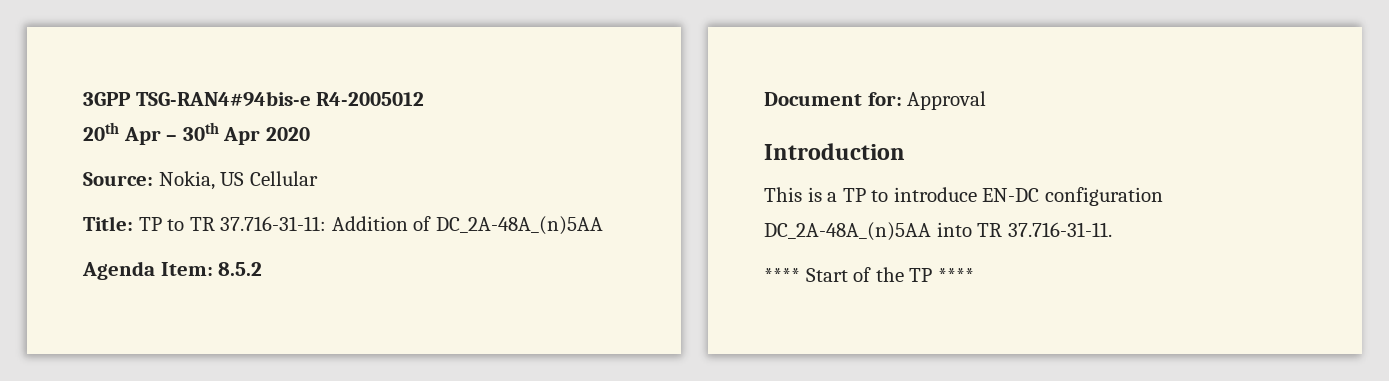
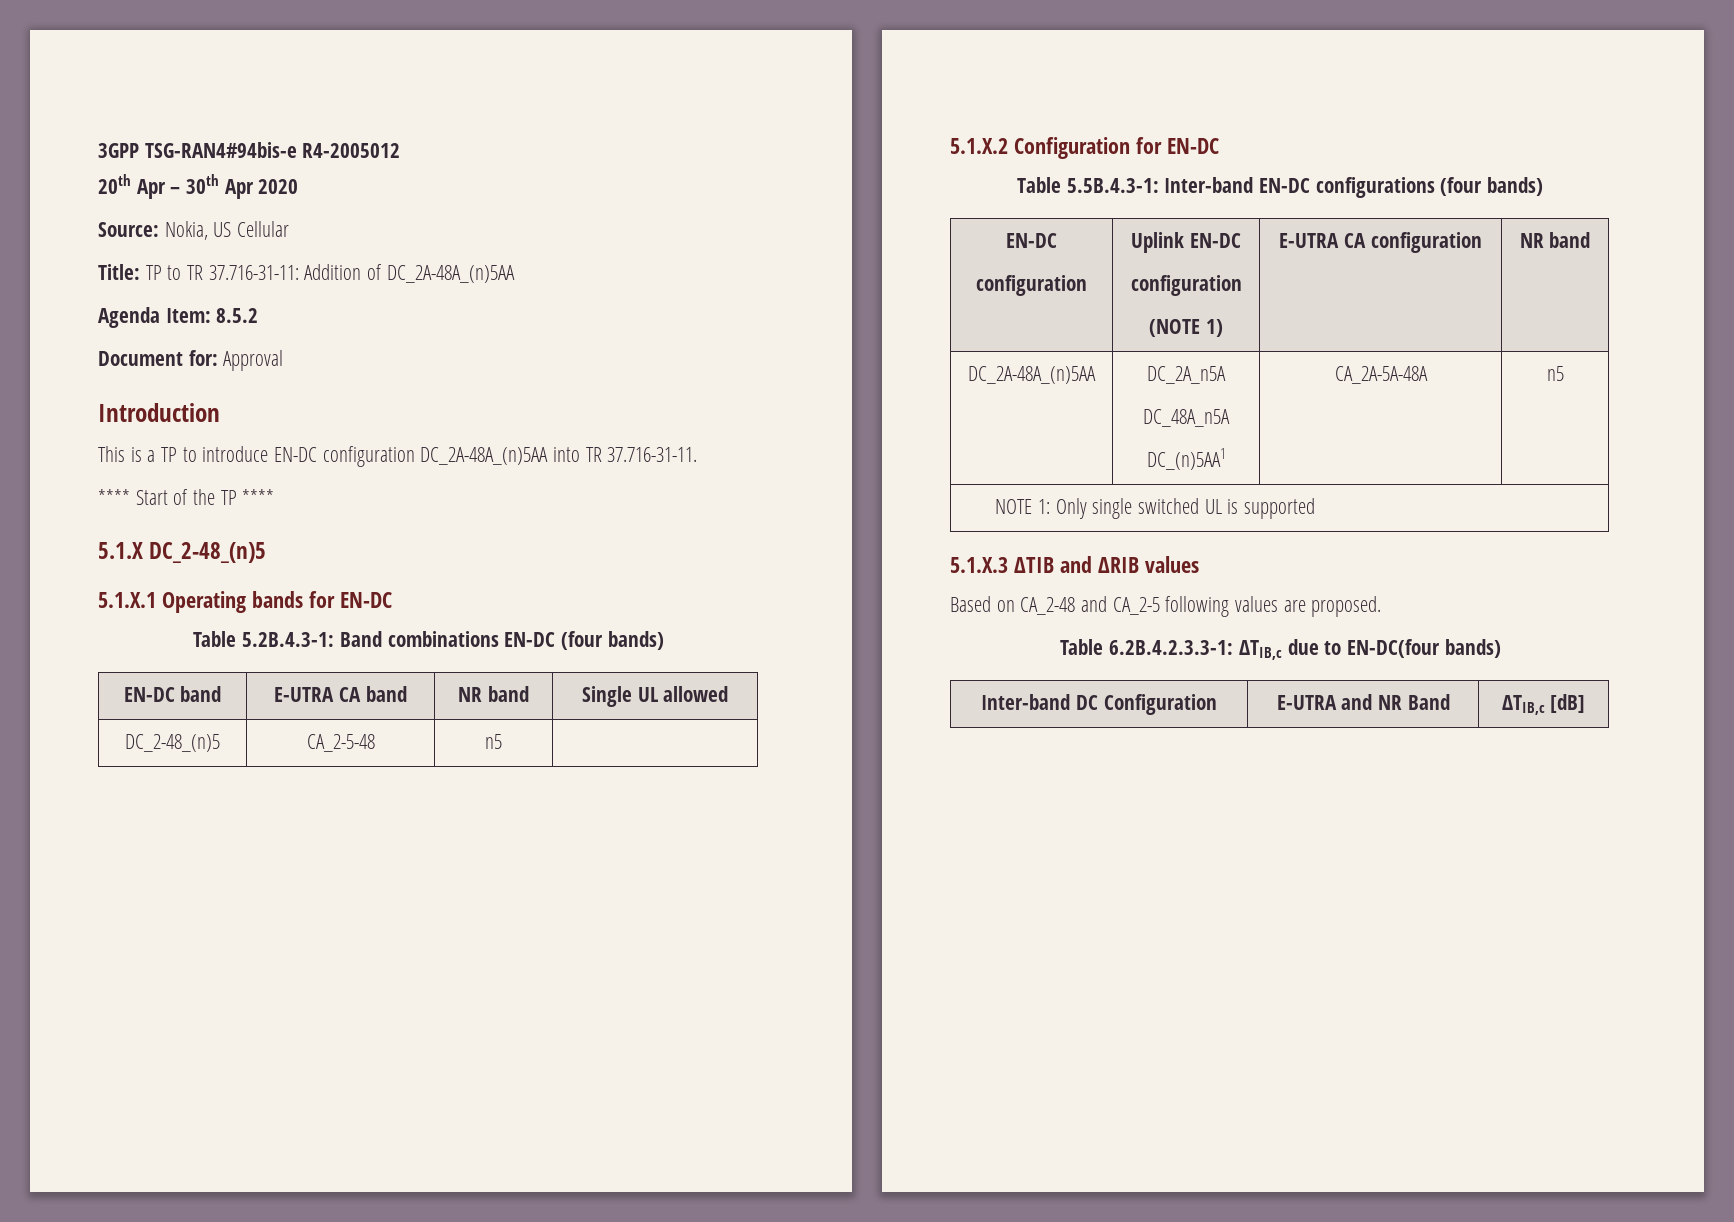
+ 5.1.X DC_2-48_(n)5
+ 5.1.X.1 Operating bands for EN-DC
+ Table 5.2B.4.3-1: Band combinations EN-DC (four bands)
+ EN-DC band | E-UTRA CA band | NR band | Single UL allowed
+ DC_2-48_(n)5 | CA_2-5-48 | n5 |
+ 5.1.X.2 Configuration for EN-DC
+ Table 5.5B.4.3-1: Inter-band EN-DC configurations (four bands)
+ EN-DC
+ configuration | Uplink EN-DC
+ configuration
+ (NOTE 1) | E-UTRA CA configuration | NR band
+ DC_2A-48A_(n)5AA | DC_2A_n5A
+ DC_48A_n5A
+ DC_(n)5AA1 | CA_2A-5A-48A | n5
+ NOTE 1: Only single switched UL is supported
+ 5.1.X.3 ∆TIB and ∆RIB values
+ Based on CA_2-48 and CA_2-5 following values are proposed.
+ Table 6.2B.4.2.3.3-1: ΔTIB,c due to EN-DC(four bands)
+ Inter-band DC Configuration | E-UTRA and NR Band | ΔTIB,c [dB]

